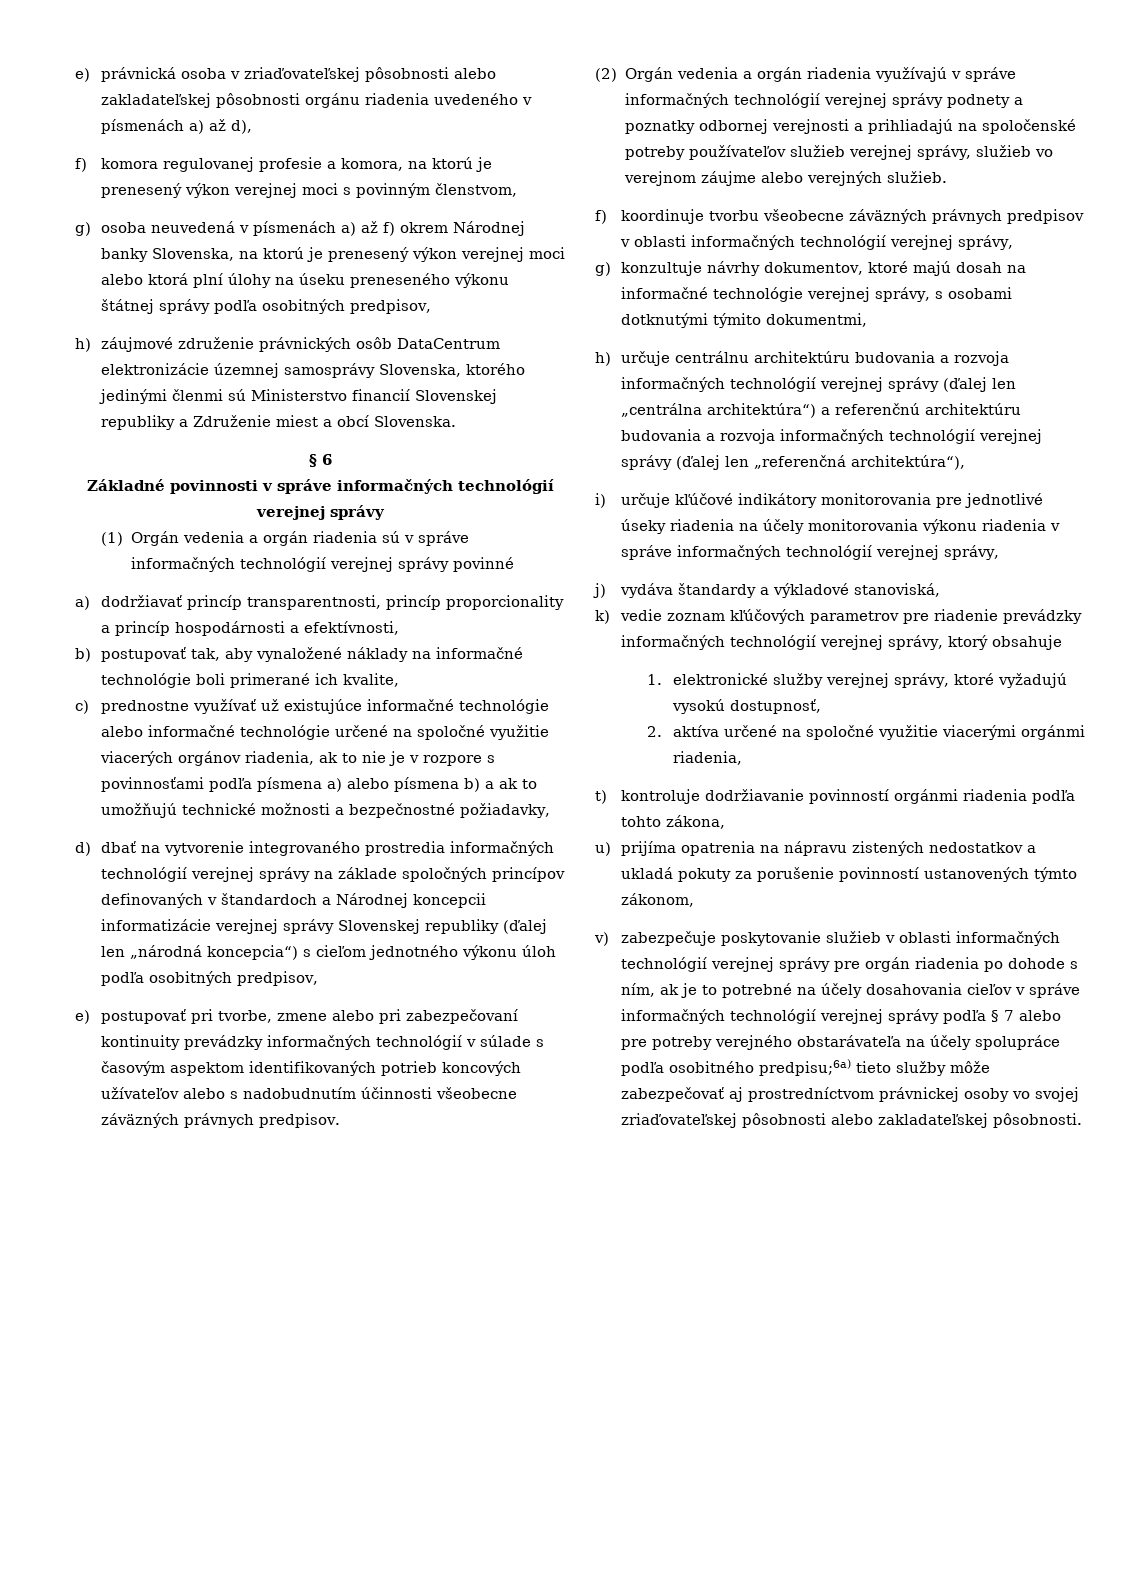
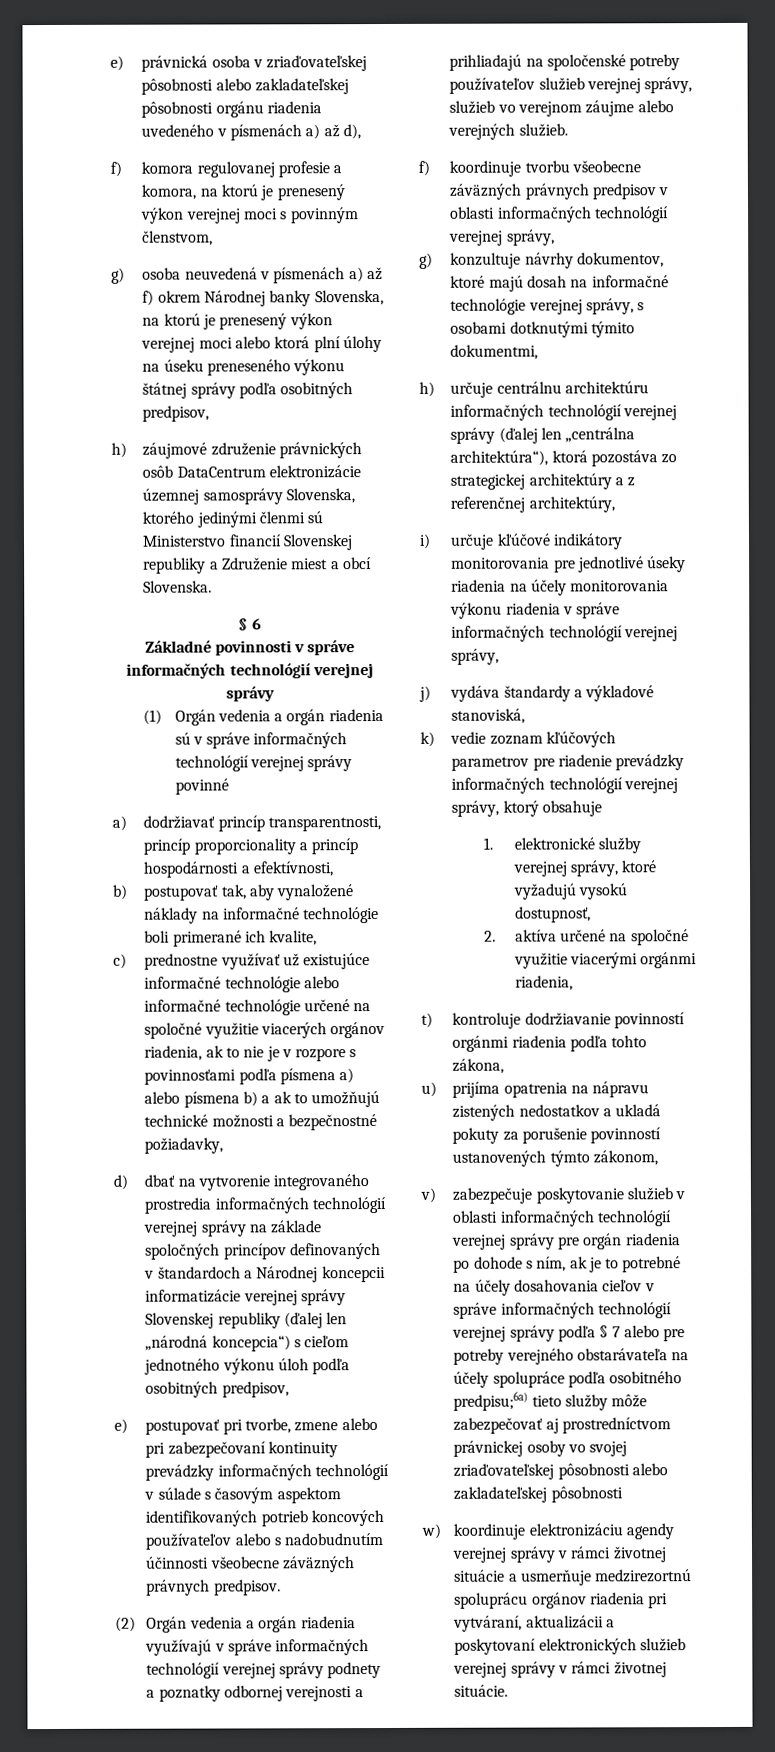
- e) postupovať pri tvorbe, zmene alebo pri zabezpečovaní kontinuity prevádzky informačných technológií v súlade s časovým aspektom identifikovaných potrieb koncových užívateľov alebo s nadobudnutím účinnosti všeobecne záväzných právnych predpisov.
+ e) postupovať pri tvorbe, zmene alebo pri zabezpečovaní kontinuity prevádzky informačných technológií v súlade s časovým aspektom identifikovaných potrieb koncových používateľov alebo s nadobudnutím účinnosti všeobecne záväzných právnych predpisov.
- h) určuje centrálnu architektúru budovania a rozvoja informačných technológií verejnej správy (ďalej len „centrálna architektúra“) a referenčnú architektúru budovania a rozvoja informačných technológií verejnej správy (ďalej len „referenčná architektúra“),
+ h) určuje centrálnu architektúru informačných technológií verejnej správy (ďalej len „centrálna architektúra“), ktorá pozostáva zo strategickej architektúry a z referenčnej architektúry,
- v) zabezpečuje poskytovanie služieb v oblasti informačných technológií verejnej správy pre orgán riadenia po dohode s ním, ak je to potrebné na účely dosahovania cieľov v správe informačných technológií verejnej správy podľa § 7 alebo pre potreby verejného obstarávateľa na účely spolupráce podľa osobitného predpisu;6a) tieto služby môže zabezpečovať aj prostredníctvom právnickej osoby vo svojej zriaďovateľskej pôsobnosti alebo zakladateľskej pôsobnosti.
+ v) zabezpečuje poskytovanie služieb v oblasti informačných technológií verejnej správy pre orgán riadenia po dohode s ním, ak je to potrebné na účely dosahovania cieľov v správe informačných technológií verejnej správy podľa § 7 alebo pre potreby verejného obstarávateľa na účely spolupráce podľa osobitného predpisu;6a) tieto služby môže zabezpečovať aj prostredníctvom právnickej osoby vo svojej zriaďovateľskej pôsobnosti alebo zakladateľskej pôsobnosti
+ w) koordinuje elektronizáciu agendy verejnej správy v rámci životnej situácie a usmerňuje medzirezortnú spoluprácu orgánov riadenia pri vytváraní, aktualizácii a poskytovaní elektronických služieb verejnej správy v rámci životnej situácie.

